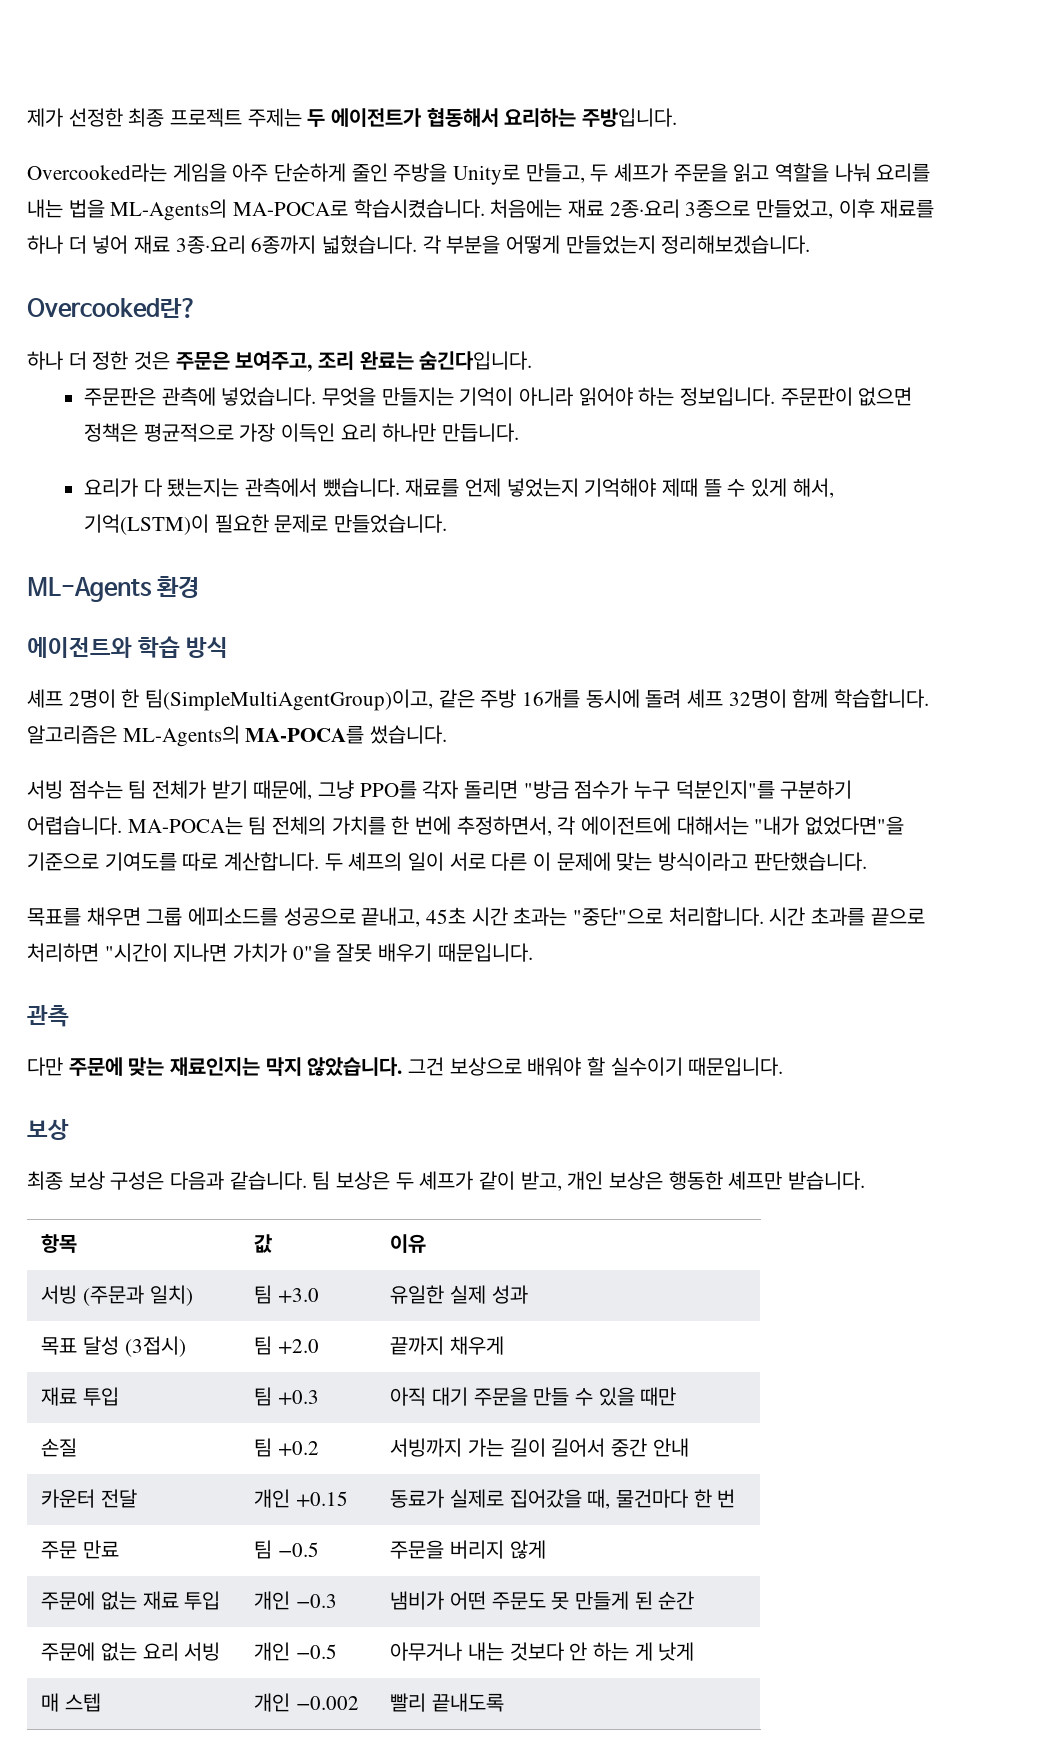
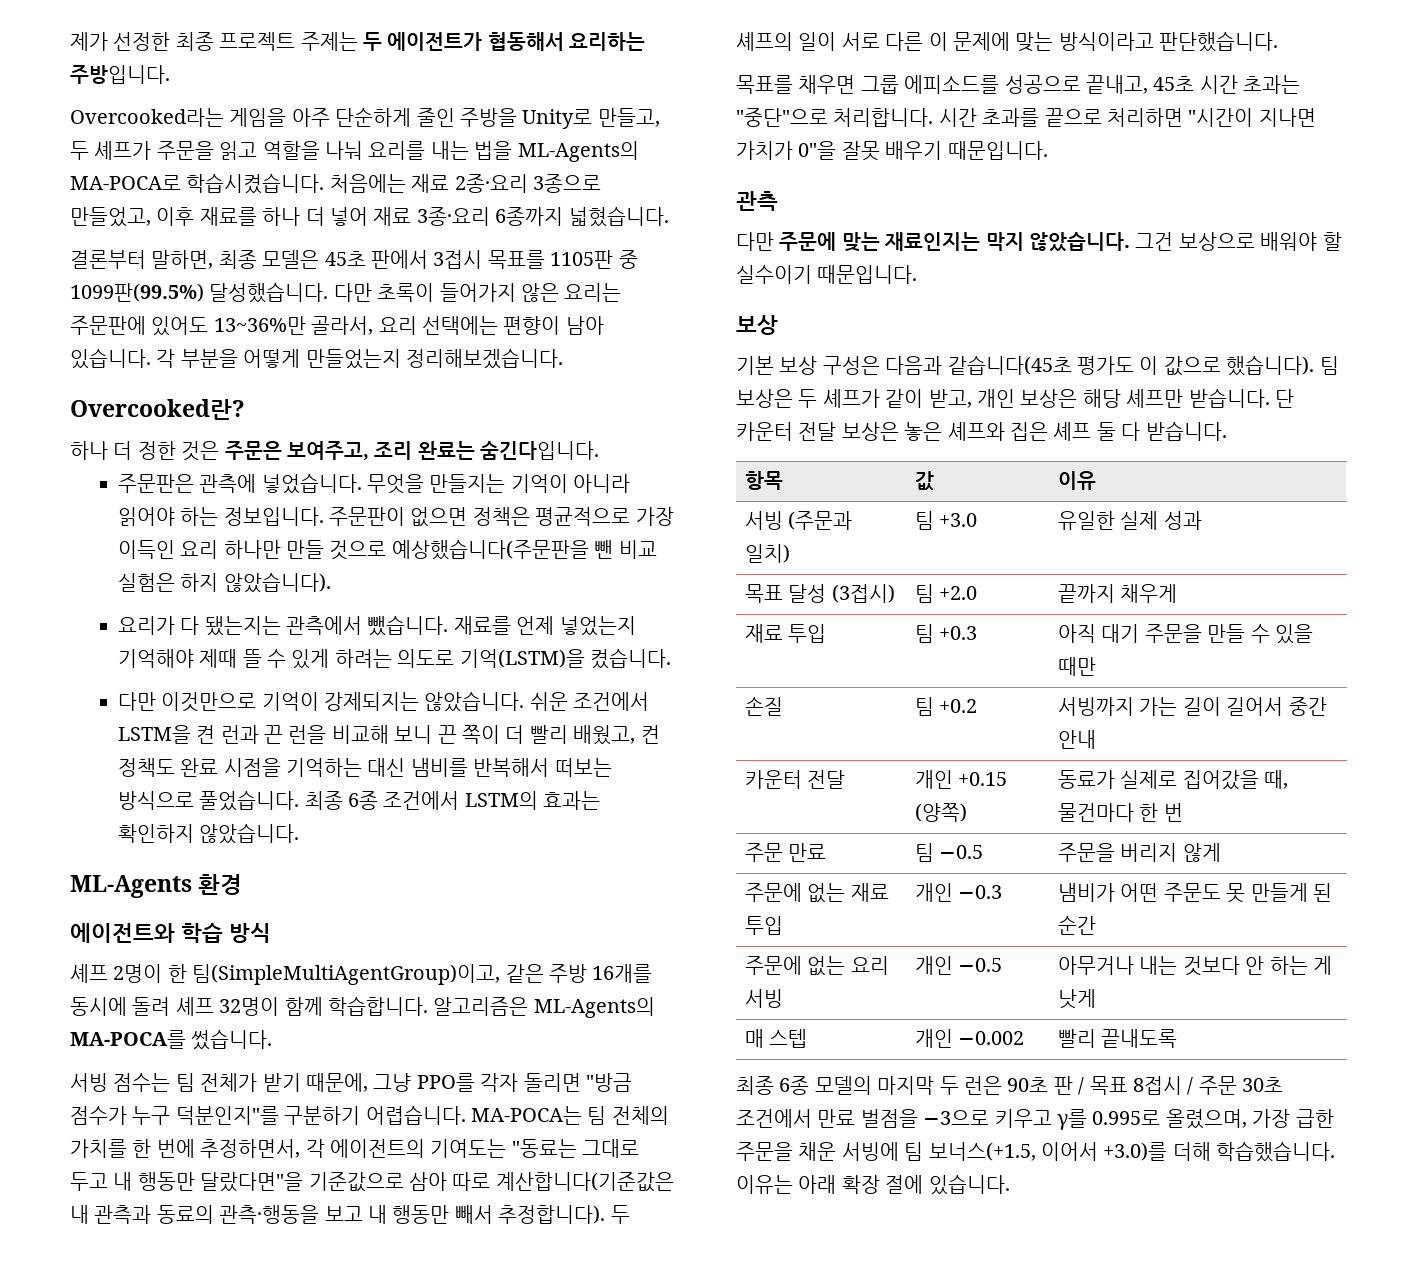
- 처음에는 재료 2종·요리 3종으로 만들었고, 이후 재료를 하나 더 넣어 재료 3종·요리 6종까지 넓혔습니다. 각 부분을 어떻게 만들었는지 정리해보겠습니다.
+ 처음에는 재료 2종·요리 3종으로 만들었고, 이후 재료를 하나 더 넣어 재료 3종·요리 6종까지 넓혔습니다.
+ 결론부터 말하면, 최종 모델은 45초 판에서 3접시 목표를 1105판 중 1099판(99.5%) 달성했습니다. 다만 초록이 들어가지 않은 요리는 주문판에 있어도 13~36%만 골라서, 요리 선택에는 편향이 남아 있습니다. 각 부분을 어떻게 만들었는지 정리해보겠습니다.
- 주문판이 없으면 정책은 평균적으로 가장 이득인 요리 하나만 만듭니다.
+ 주문판이 없으면 정책은 평균적으로 가장 이득인 요리 하나만 만들 것으로 예상했습니다(주문판을 뺀 비교 실험은 하지 않았습니다).
- 재료를 언제 넣었는지 기억해야 제때 뜰 수 있게 해서, 기억(LSTM)이 필요한 문제로 만들었습니다.
+ 재료를 언제 넣었는지 기억해야 제때 뜰 수 있게 하려는 의도로 기억(LSTM)을 켰습니다.
+ 다만 이것만으로 기억이 강제되지는 않았습니다. 쉬운 조건에서 LSTM을 켠 런과 끈 런을 비교해 보니 끈 쪽이 더 빨리 배웠고, 켠 정책도 완료 시점을 기억하는 대신 냄비를 반복해서 떠보는 방식으로 풀었습니다. 최종 6종 조건에서 LSTM의 효과는 확인하지 않았습니다.
- MA-POCA는 팀 전체의 가치를 한 번에 추정하면서, 각 에이전트에 대해서는 "내가 없었다면"을 기준으로 기여도를 따로 계산합니다.
+ MA-POCA는 팀 전체의 가치를 한 번에 추정하면서, 각 에이전트의 기여도는 "동료는 그대로 두고 내 행동만 달랐다면"을 기준값으로 삼아 따로 계산합니다(기준값은 내 관측과 동료의 관측·행동을 보고 내 행동만 빼서 추정합니다).
- 최종 보상 구성은 다음과 같습니다.
+ 기본 보상 구성은 다음과 같습니다(45초 평가도 이 값으로 했습니다).
- 팀 보상은 두 셰프가 같이 받고, 개인 보상은 행동한 셰프만 받습니다.
+ 팀 보상은 두 셰프가 같이 받고, 개인 보상은 해당 셰프만 받습니다. 단 카운터 전달 보상은 놓은 셰프와 집은 셰프 둘 다 받습니다.
- 카운터 전달 | 개인 +0.15 | 동료가 실제로 집어갔을 때, 물건마다 한 번
+ 카운터 전달 | 개인 +0.15 (양쪽) | 동료가 실제로 집어갔을 때, 물건마다 한 번
+ 최종 6종 모델의 마지막 두 런은 90초 판 / 목표 8접시 / 주문 30초 조건에서 만료 벌점을 −3으로 키우고 γ를 0.995로 올렸으며, 가장 급한 주문을 채운 서빙에 팀 보너스(+1.5, 이어서 +3.0)를 더해 학습했습니다. 이유는 아래 확장 절에 있습니다.

